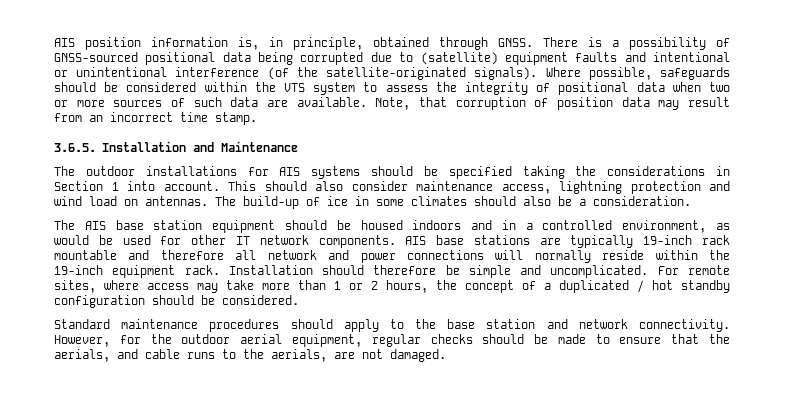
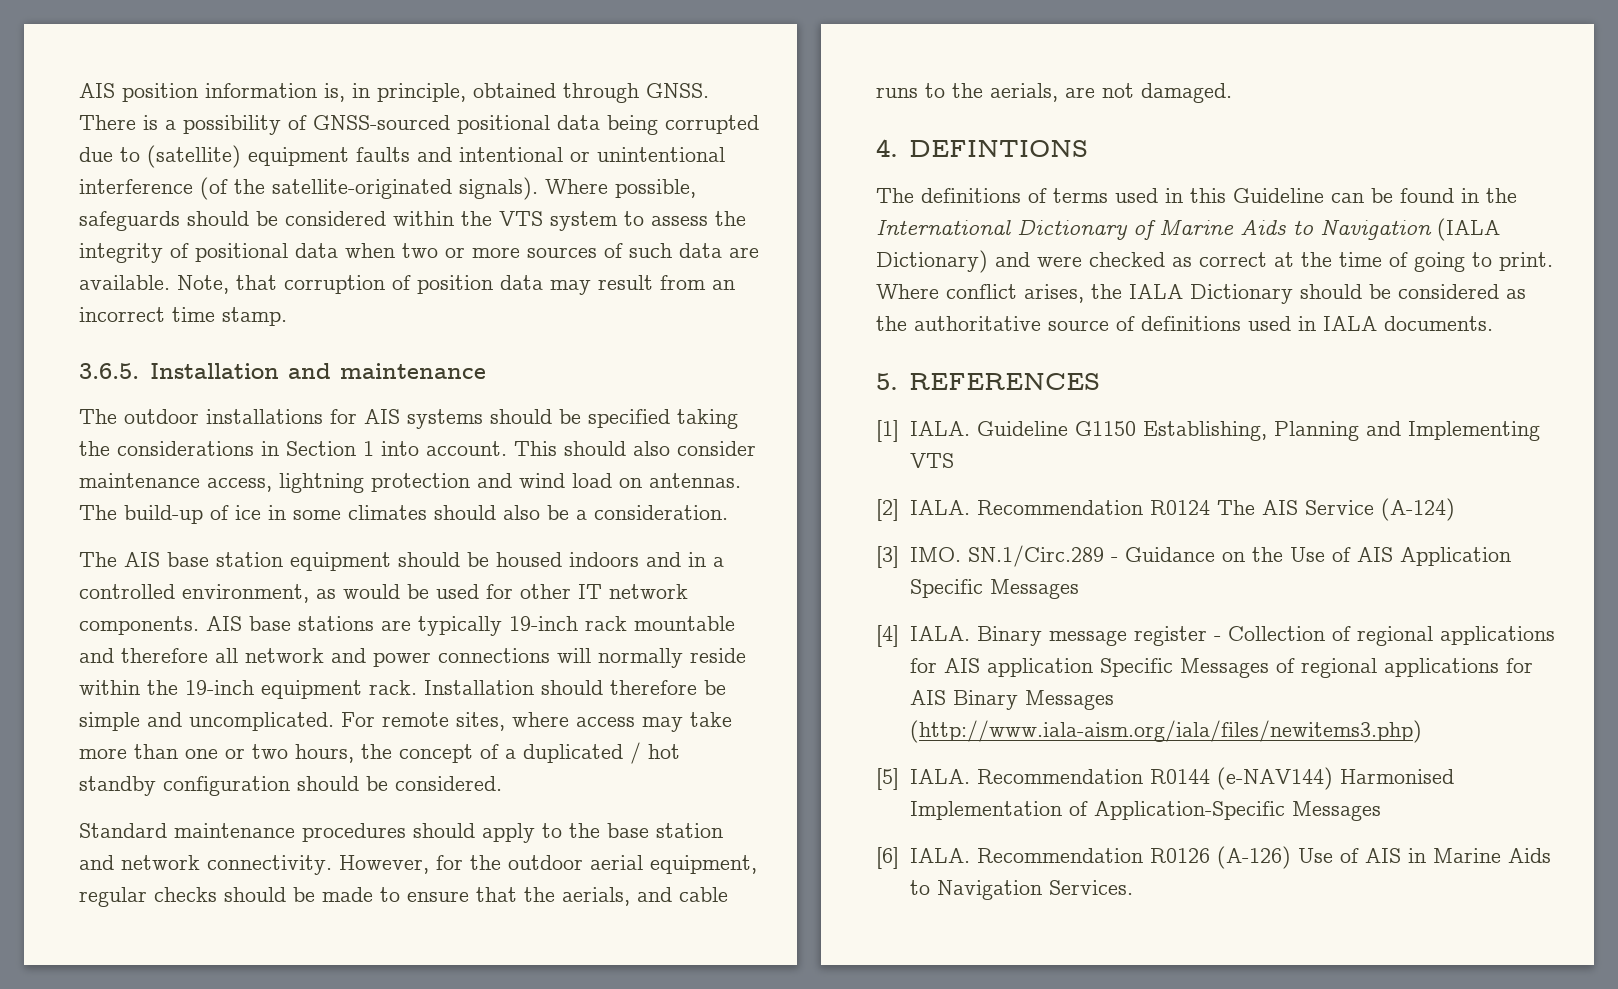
- 3.6.5. Installation and Maintenance
+ 3.6.5. Installation and maintenance
- For remote sites, where access may take more than 1 or 2 hours, the concept of a duplicated / hot standby configuration should be considered.
+ For remote sites, where access may take more than one or two hours, the concept of a duplicated / hot standby configuration should be considered.
+ 4. DEFINTIONS
+ The definitions of terms used in this Guideline can be found in the International Dictionary of Marine Aids to Navigation (IALA Dictionary) and were checked as correct at the time of going to print. Where conflict arises, the IALA Dictionary should be considered as the authoritative source of definitions used in IALA documents.
+ 5. REFERENCES
+ [1] IALA. Guideline G1150 Establishing, Planning and Implementing VTS
+ [2] IALA. Recommendation R0124 The AIS Service (A-124)
+ [3] IMO. SN.1/Circ.289 - Guidance on the Use of AIS Application Specific Messages
+ [4] IALA. Binary message register - Collection of regional applications for AIS application Specific Messages of regional applications for AIS Binary Messages (http://www.iala-aism.org/iala/files/newitems3.php)
+ [5] IALA. Recommendation R0144 (e-NAV144) Harmonised Implementation of Application-Specific Messages
+ [6] IALA. Recommendation R0126 (A-126) Use of AIS in Marine Aids to Navigation Services.

